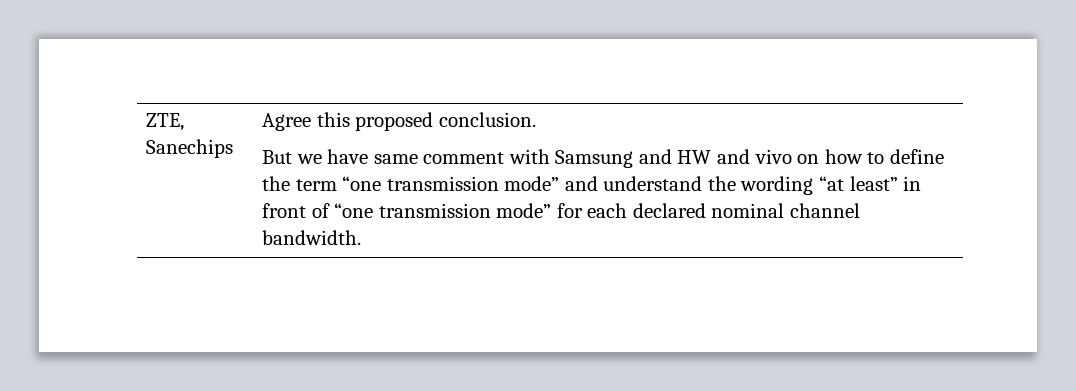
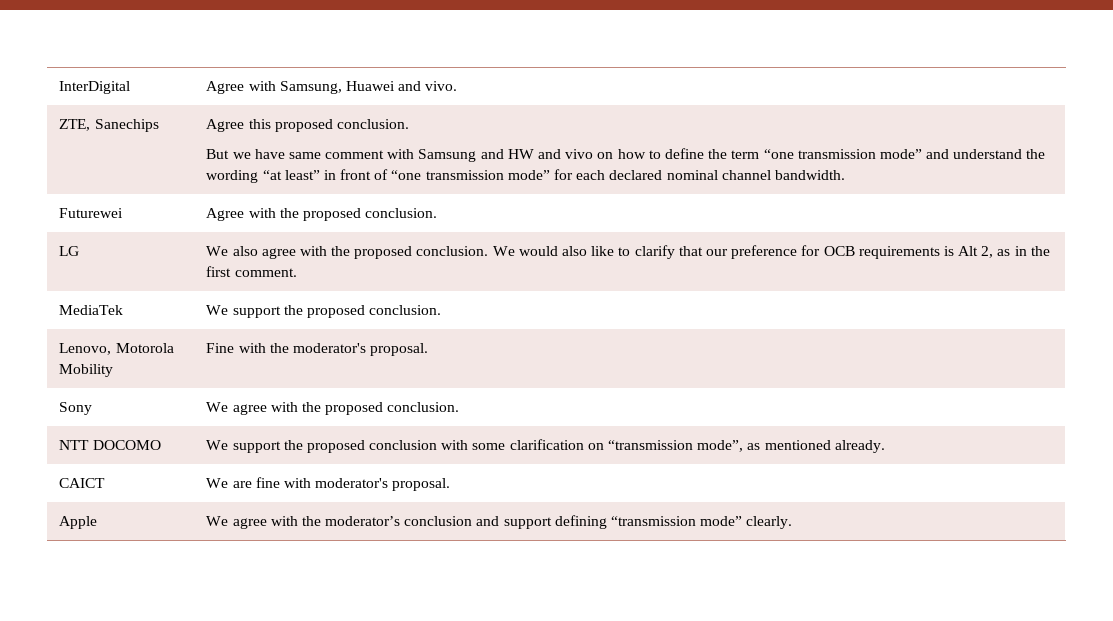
+ InterDigital | Agree with Samsung, Huawei and vivo.
+ Futurewei | Agree with the proposed conclusion.
+ LG | We also agree with the proposed conclusion. We would also like to clarify that our preference for OCB requirements is Alt 2, as in the first comment.
+ MediaTek | We support the proposed conclusion.
+ Lenovo, Motorola Mobility | Fine with the moderator's proposal.
+ Sony | We agree with the proposed conclusion.
+ NTT DOCOMO | We support the proposed conclusion with some clarification on “transmission mode”, as mentioned already.
+ CAICT | We are fine with moderator's proposal.
+ Apple | We agree with the moderator’s conclusion and support defining “transmission mode” clearly.

